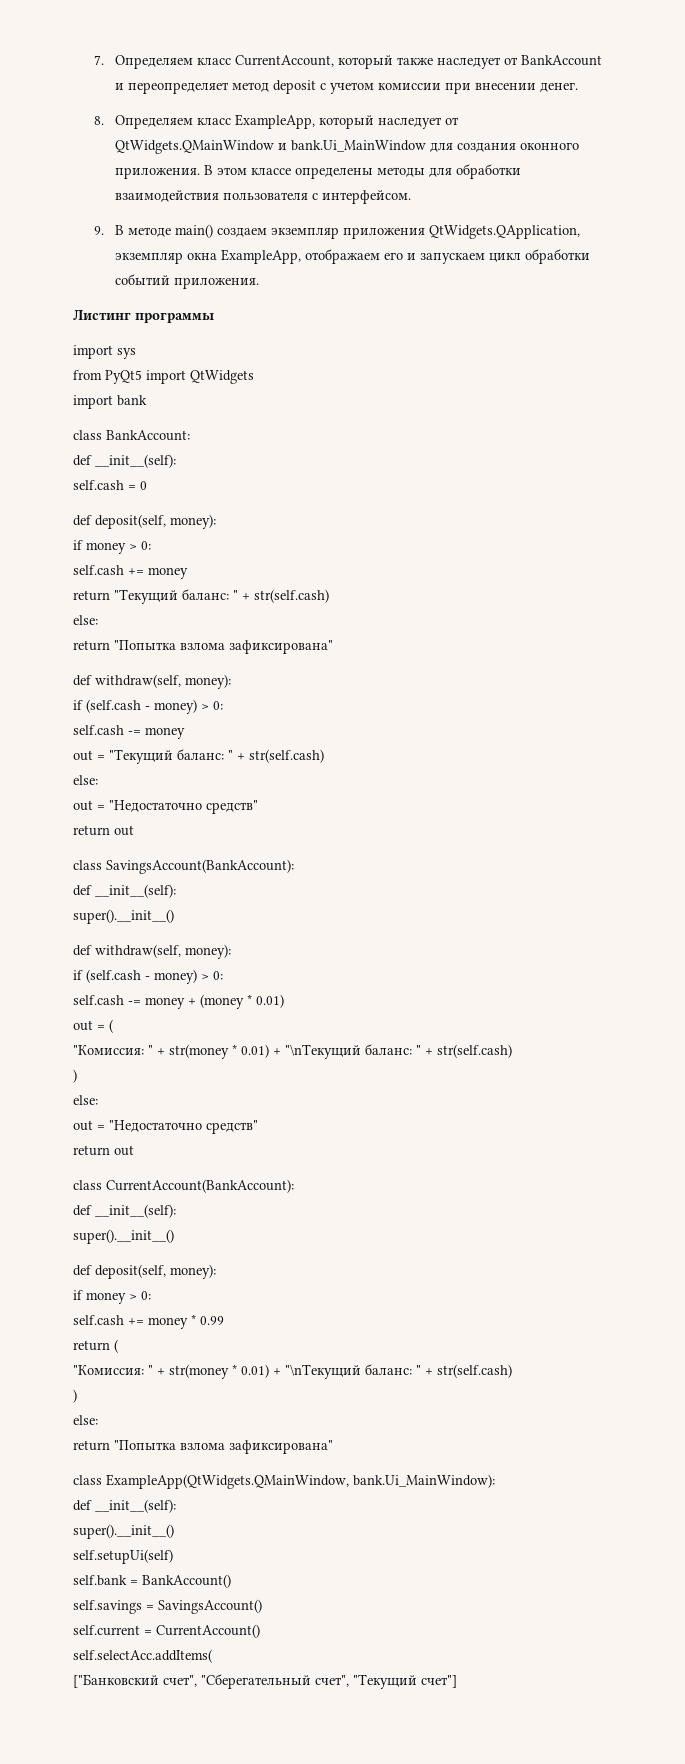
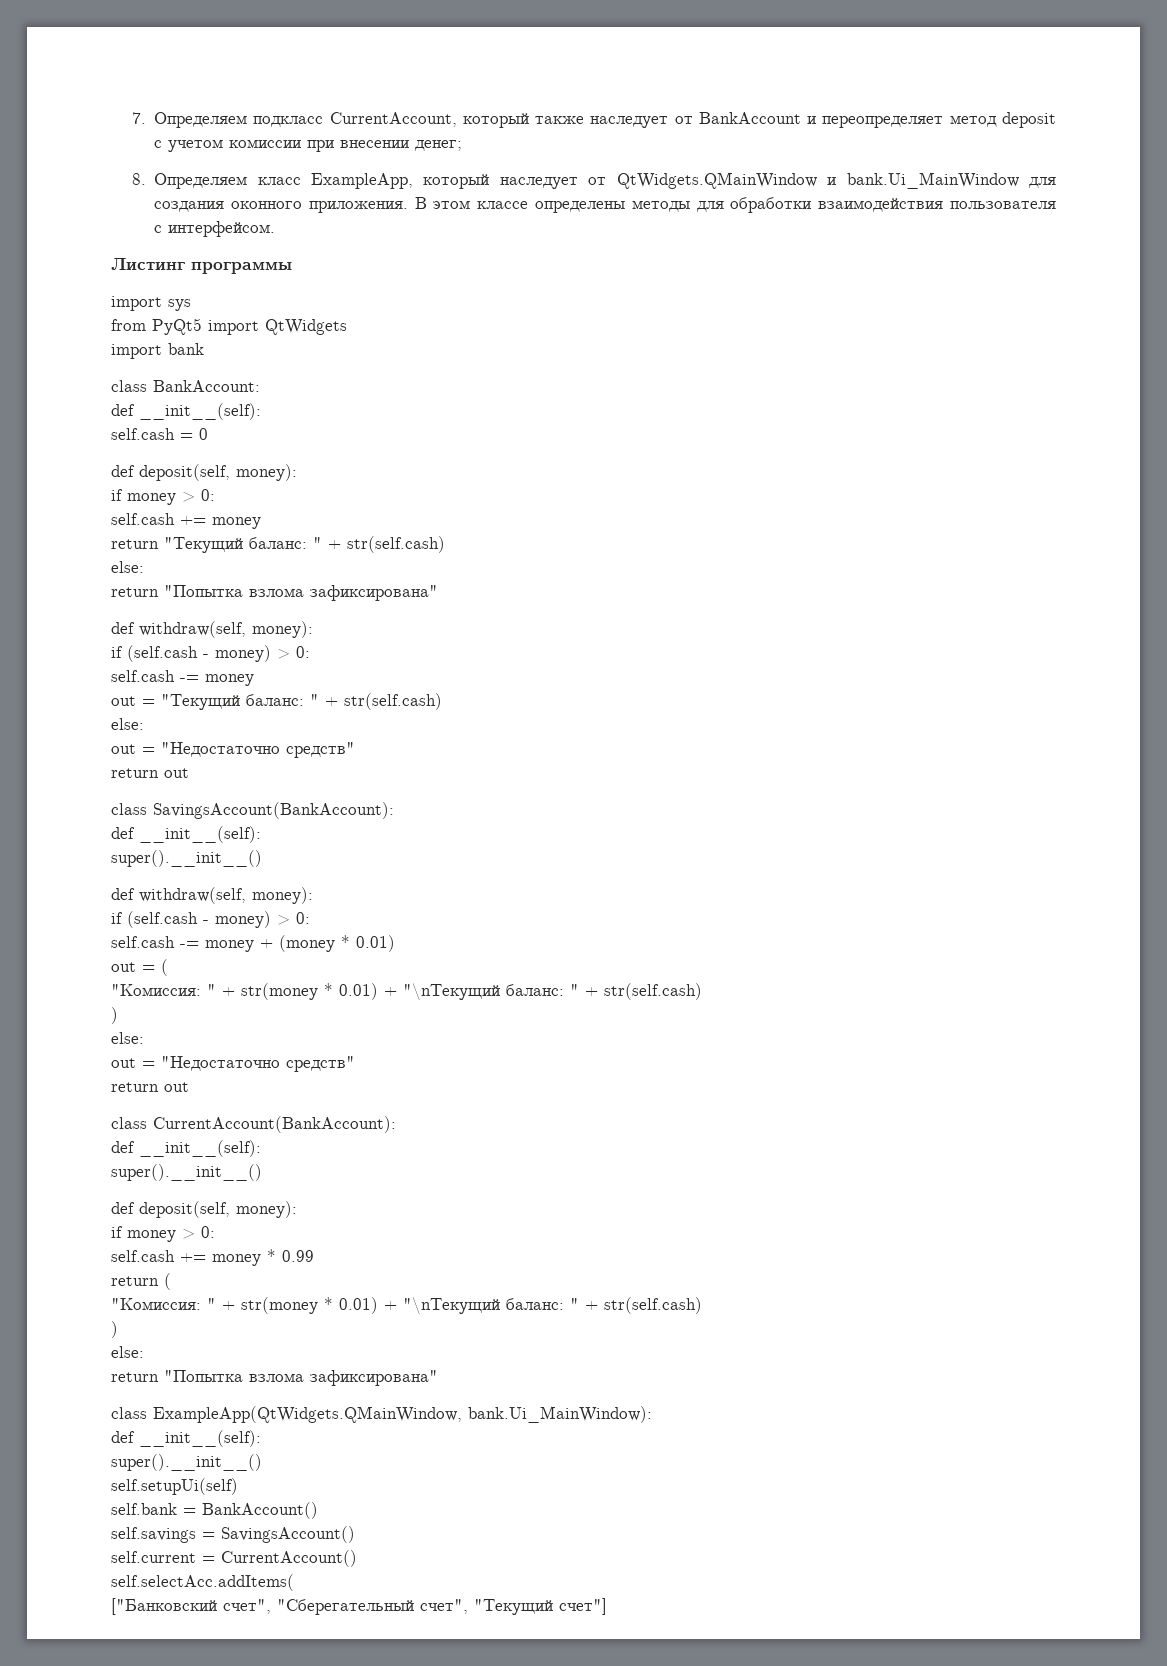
- 7. Определяем класс CurrentAccount, который также наследует от BankAccount и переопределяет метод deposit с учетом комиссии при внесении денег.
+ 7. Определяем подкласс CurrentAccount, который также наследует от BankAccount и переопределяет метод deposit с учетом комиссии при внесении денег;
- 9. В методе main() создаем экземпляр приложения QtWidgets.QApplication, экземпляр окна ExampleApp, отображаем его и запускаем цикл обработки событий приложения.

